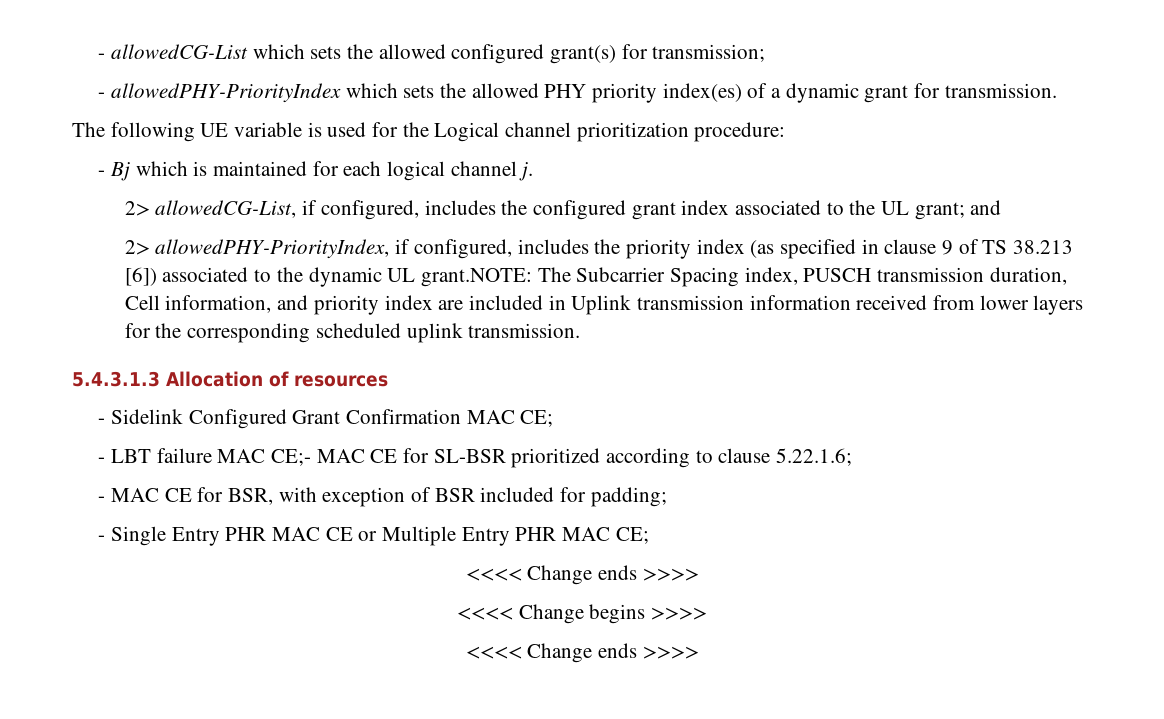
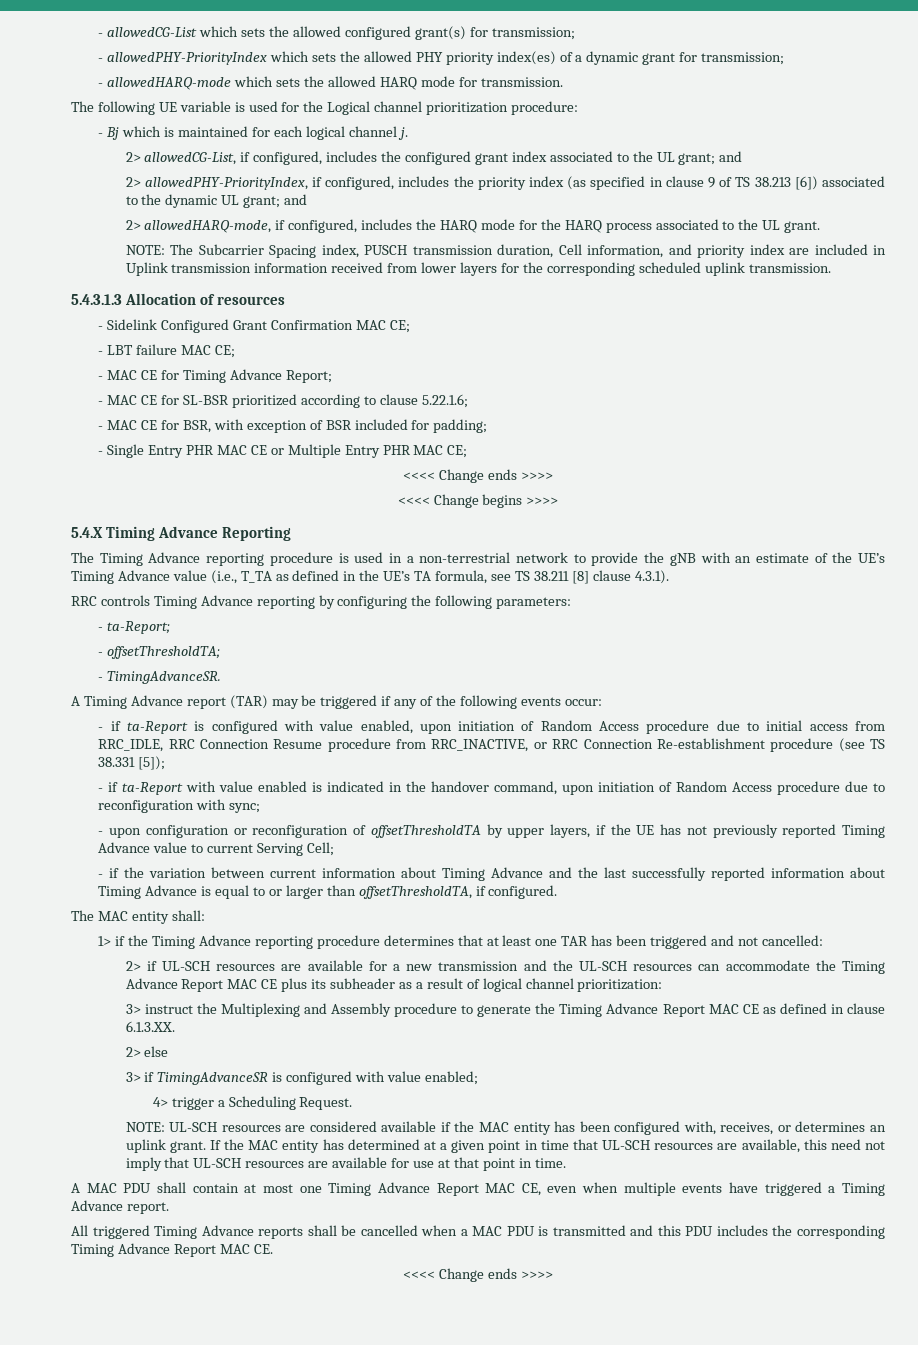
- - allowedPHY-PriorityIndex which sets the allowed PHY priority index(es) of a dynamic grant for transmission.
+ - allowedPHY-PriorityIndex which sets the allowed PHY priority index(es) of a dynamic grant for transmission;
+ - allowedHARQ-mode which sets the allowed HARQ mode for transmission.
- 2> allowedPHY-PriorityIndex, if configured, includes the priority index (as specified in clause 9 of TS 38.213 [6]) associated to the dynamic UL grant.NOTE: The Subcarrier Spacing index, PUSCH transmission duration, Cell information, and priority index are included in Uplink transmission information received from lower layers for the corresponding scheduled uplink transmission.
+ 2> allowedPHY-PriorityIndex, if configured, includes the priority index (as specified in clause 9 of TS 38.213 [6]) associated to the dynamic UL grant; and
+ 2> allowedHARQ-mode, if configured, includes the HARQ mode for the HARQ process associated to the UL grant.
+ NOTE: The Subcarrier Spacing index, PUSCH transmission duration, Cell information, and priority index are included in Uplink transmission information received from lower layers for the corresponding scheduled uplink transmission.
- - LBT failure MAC CE;- MAC CE for SL-BSR prioritized according to clause 5.22.1.6;
+ - LBT failure MAC CE;
+ - MAC CE for Timing Advance Report;
+ - MAC CE for SL-BSR prioritized according to clause 5.22.1.6;
+ 5.4.X Timing Advance Reporting
+ The Timing Advance reporting procedure is used in a non-terrestrial network to provide the gNB with an estimate of the UE’s Timing Advance value (i.e., T_TA as defined in the UE’s TA formula, see TS 38.211 [8] clause 4.3.1).
+ RRC controls Timing Advance reporting by configuring the following parameters:
+ - ta-Report;
+ - offsetThresholdTA;
+ - TimingAdvanceSR.
+ A Timing Advance report (TAR) may be triggered if any of the following events occur:
+ - if ta-Report is configured with value enabled, upon initiation of Random Access procedure due to initial access from RRC_IDLE, RRC Connection Resume procedure from RRC_INACTIVE, or RRC Connection Re-establishment procedure (see TS 38.331 [5]);
+ - if ta-Report with value enabled is indicated in the handover command, upon initiation of Random Access procedure due to reconfiguration with sync;
+ - upon configuration or reconfiguration of offsetThresholdTA by upper layers, if the UE has not previously reported Timing Advance value to current Serving Cell;
+ - if the variation between current information about Timing Advance and the last successfully reported information about Timing Advance is equal to or larger than offsetThresholdTA, if configured.
+ The MAC entity shall:
+ 1> if the Timing Advance reporting procedure determines that at least one TAR has been triggered and not cancelled:
+ 2> if UL-SCH resources are available for a new transmission and the UL-SCH resources can accommodate the Timing Advance Report MAC CE plus its subheader as a result of logical channel prioritization:
+ 3> instruct the Multiplexing and Assembly procedure to generate the Timing Advance Report MAC CE as defined in clause 6.1.3.XX.
+ 2> else
+ 3> if TimingAdvanceSR is configured with value enabled;
+ 4> trigger a Scheduling Request.
+ NOTE: UL-SCH resources are considered available if the MAC entity has been configured with, receives, or determines an uplink grant. If the MAC entity has determined at a given point in time that UL-SCH resources are available, this need not imply that UL-SCH resources are available for use at that point in time.
+ A MAC PDU shall contain at most one Timing Advance Report MAC CE, even when multiple events have triggered a Timing Advance report.
+ All triggered Timing Advance reports shall be cancelled when a MAC PDU is transmitted and this PDU includes the corresponding Timing Advance Report MAC CE.

